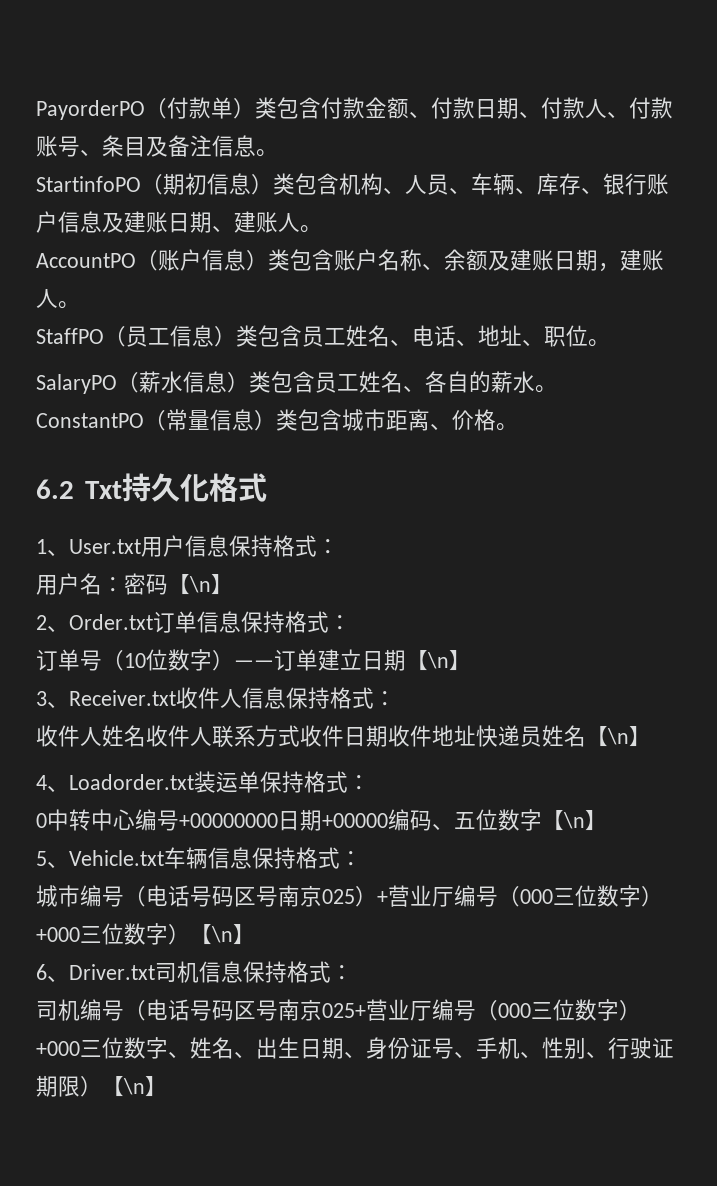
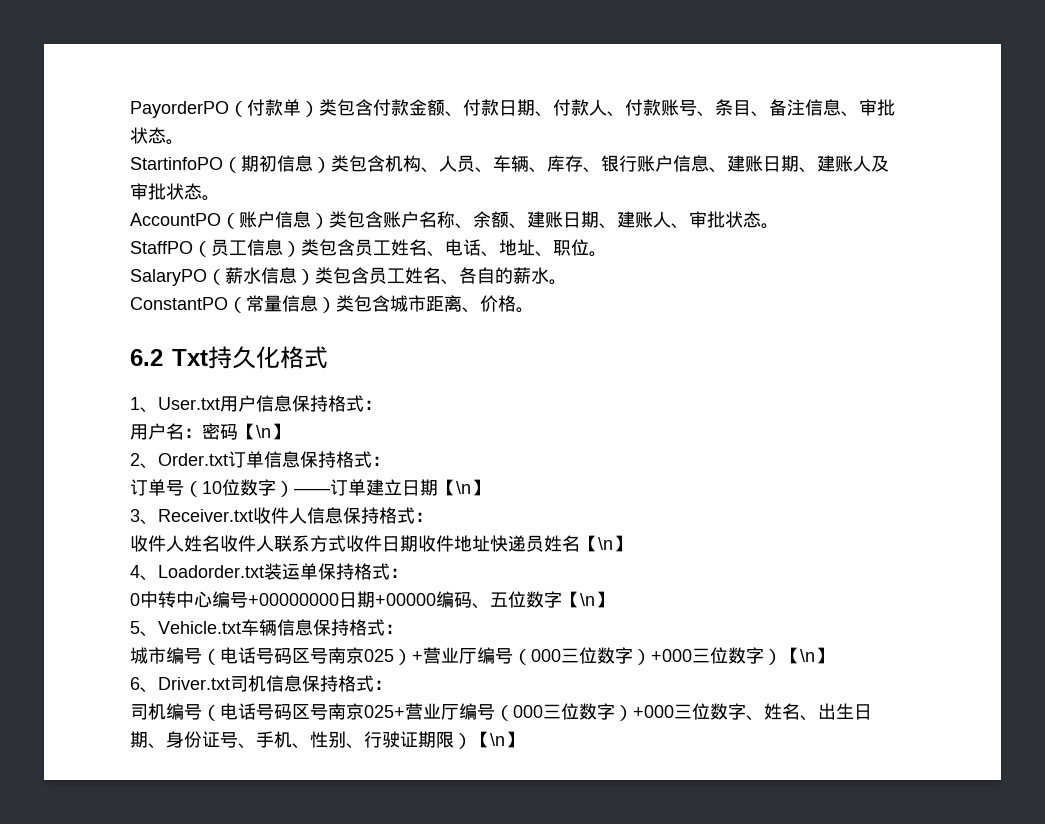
- PayorderPO（付款单）类包含付款金额、付款日期、付款人、付款账号、条目及备注信息。
+ PayorderPO（付款单）类包含付款金额、付款日期、付款人、付款账号、条目、备注信息、审批状态。
- StartinfoPO（期初信息）类包含机构、人员、车辆、库存、银行账户信息及建账日期、建账人。
+ StartinfoPO（期初信息）类包含机构、人员、车辆、库存、银行账户信息、建账日期、建账人及审批状态。
- AccountPO（账户信息）类包含账户名称、余额及建账日期，建账人。
+ AccountPO（账户信息）类包含账户名称、余额、建账日期、建账人、审批状态。

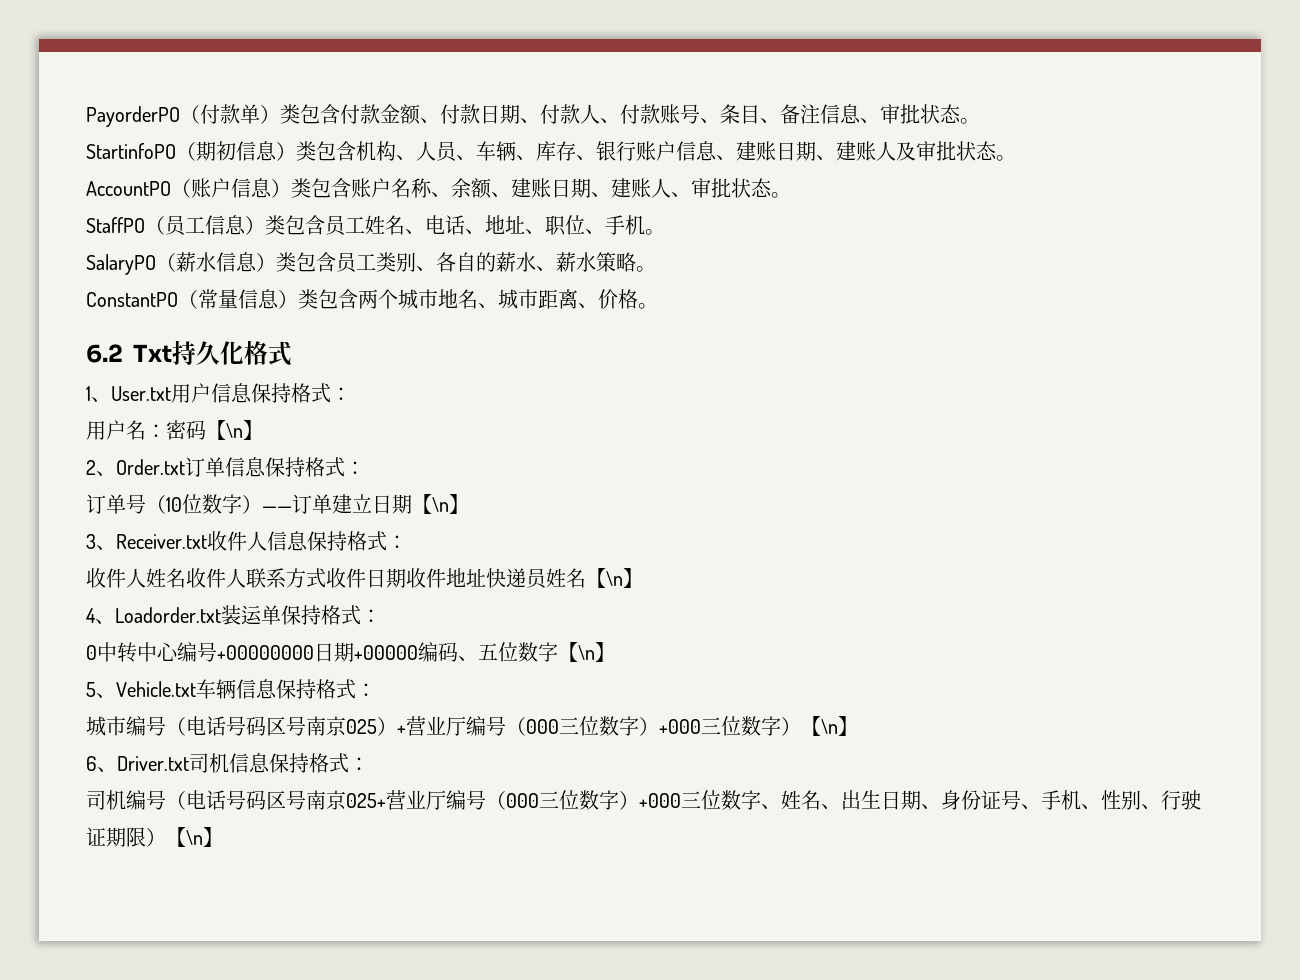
- StaffPO（员工信息）类包含员工姓名、电话、地址、职位。
+ StaffPO（员工信息）类包含员工姓名、电话、地址、职位、手机。
- SalaryPO（薪水信息）类包含员工姓名、各自的薪水。
+ SalaryPO（薪水信息）类包含员工类别、各自的薪水、薪水策略。
- ConstantPO（常量信息）类包含城市距离、价格。
+ ConstantPO（常量信息）类包含两个城市地名、城市距离、价格。

